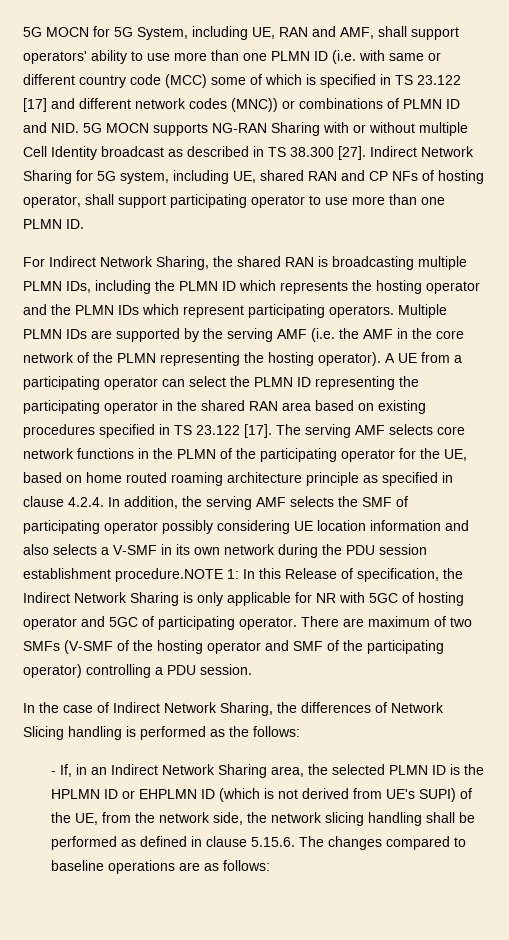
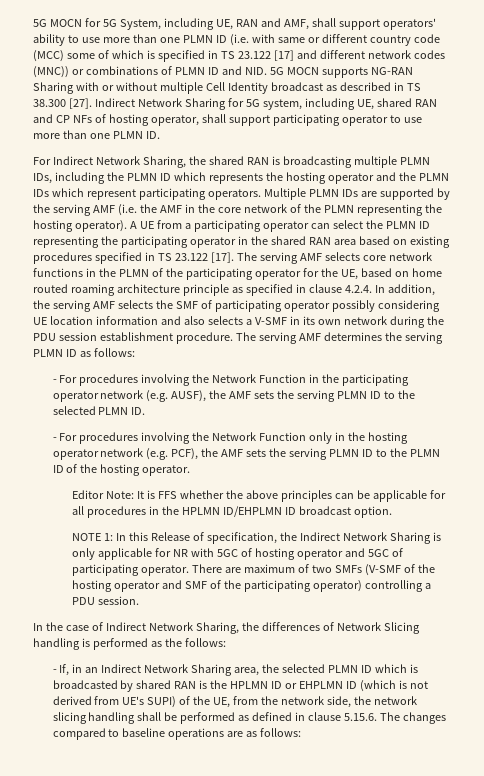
- The serving AMF selects core network functions in the PLMN of the participating operator for the UE, based on home routed roaming architecture principle as specified in clause 4.2.4. In addition, the serving AMF selects the SMF of participating operator possibly considering UE location information and also selects a V-SMF in its own network during the PDU session establishment procedure.NOTE 1:
+ The serving AMF selects core network functions in the PLMN of the participating operator for the UE, based on home routed roaming architecture principle as specified in clause 4.2.4. In addition, the serving AMF selects the SMF of participating operator possibly considering UE location information and also selects a V-SMF in its own network during the PDU session establishment procedure. The serving AMF determines the serving PLMN ID as follows:
+ - For procedures involving the Network Function in the participating operator network (e.g. AUSF), the AMF sets the serving PLMN ID to the selected PLMN ID.
+ - For procedures involving the Network Function only in the hosting operator network (e.g. PCF), the AMF sets the serving PLMN ID to the PLMN ID of the hosting operator.
+ Editor Note: It is FFS whether the above principles can be applicable for all procedures in the HPLMN ID/EHPLMN ID broadcast option.
+ NOTE 1:
- - If, in an Indirect Network Sharing area, the selected PLMN ID is the HPLMN ID or EHPLMN ID (which is not derived from UE's SUPI) of the UE, from the network side, the network slicing handling shall be performed as defined in clause 5.15.6. The changes compared to baseline operations are as follows:
+ - If, in an Indirect Network Sharing area, the selected PLMN ID which is broadcasted by shared RAN is the HPLMN ID or EHPLMN ID (which is not derived from UE's SUPI) of the UE, from the network side, the network slicing handling shall be performed as defined in clause 5.15.6. The changes compared to baseline operations are as follows:

